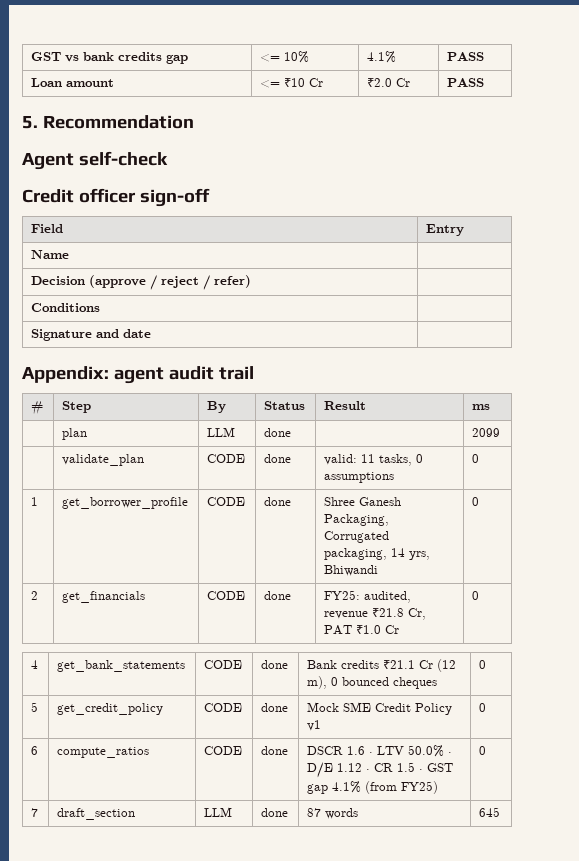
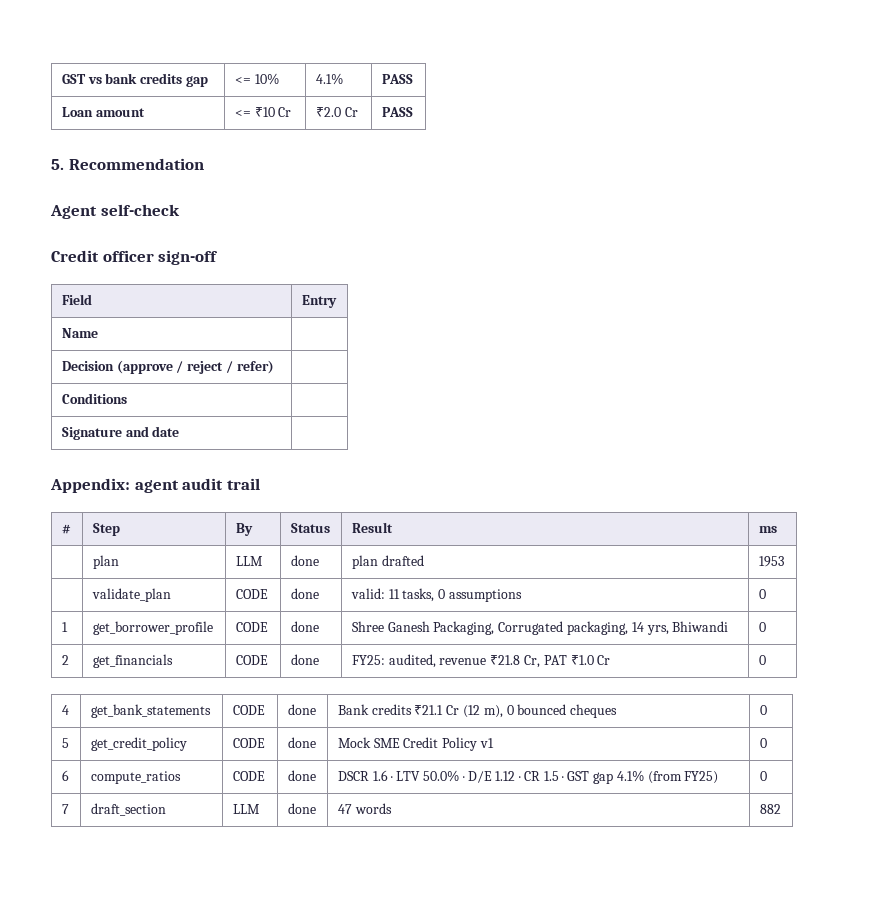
- | plan | LLM | done | | 2099
+ | plan | LLM | done | plan drafted | 1953
- 7 | draft_section | LLM | done | 87 words | 645
+ 7 | draft_section | LLM | done | 47 words | 882

